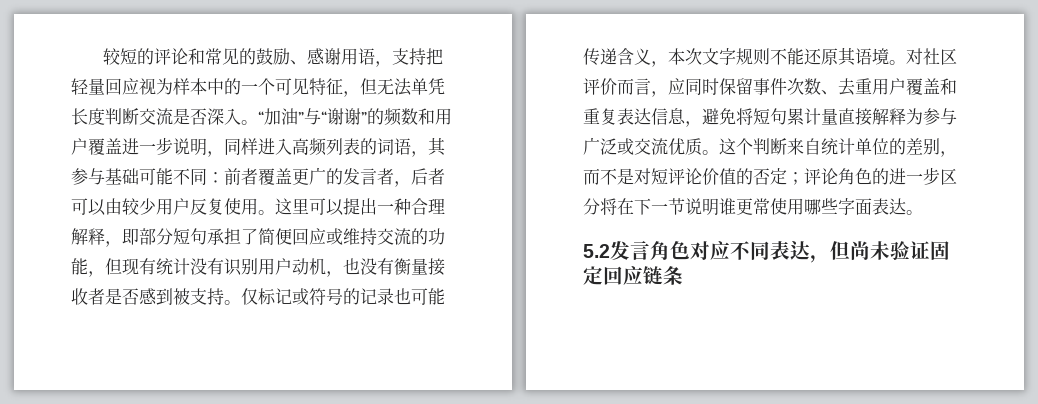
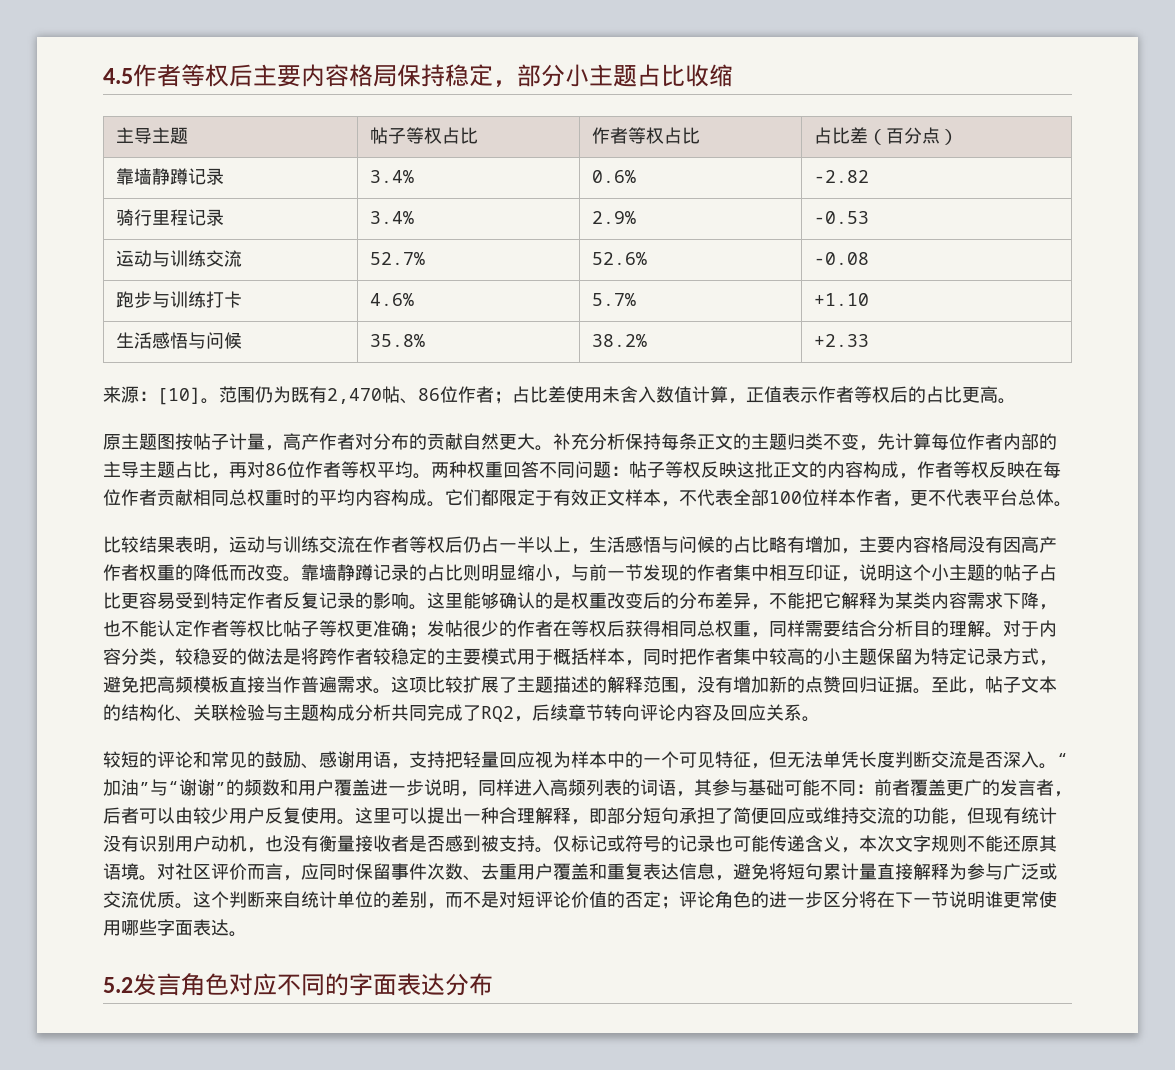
+ 4.5作者等权后主要内容格局保持稳定，部分小主题占比收缩
+ 主导主题 | 帖子等权占比 | 作者等权占比 | 占比差（百分点）
+ 靠墙静蹲记录 | 3.4% | 0.6% | -2.82
+ 骑行里程记录 | 3.4% | 2.9% | -0.53
+ 运动与训练交流 | 52.7% | 52.6% | -0.08
+ 跑步与训练打卡 | 4.6% | 5.7% | +1.10
+ 生活感悟与问候 | 35.8% | 38.2% | +2.33
+ 来源：[10]。范围仍为既有2,470帖、86位作者；占比差使用未舍入数值计算，正值表示作者等权后的占比更高。
+ 原主题图按帖子计量，高产作者对分布的贡献自然更大。补充分析保持每条正文的主题归类不变，先计算每位作者内部的主导主题占比，再对86位作者等权平均。两种权重回答不同问题：帖子等权反映这批正文的内容构成，作者等权反映在每位作者贡献相同总权重时的平均内容构成。它们都限定于有效正文样本，不代表全部100位样本作者，更不代表平台总体。
+ 比较结果表明，运动与训练交流在作者等权后仍占一半以上，生活感悟与问候的占比略有增加，主要内容格局没有因高产作者权重的降低而改变。靠墙静蹲记录的占比则明显缩小，与前一节发现的作者集中相互印证，说明这个小主题的帖子占比更容易受到特定作者反复记录的影响。这里能够确认的是权重改变后的分布差异，不能把它解释为某类内容需求下降，也不能认定作者等权比帖子等权更准确；发帖很少的作者在等权后获得相同总权重，同样需要结合分析目的理解。对于内容分类，较稳妥的做法是将跨作者较稳定的主要模式用于概括样本，同时把作者集中较高的小主题保留为特定记录方式，避免把高频模板直接当作普遍需求。这项比较扩展了主题描述的解释范围，没有增加新的点赞回归证据。至此，帖子文本的结构化、关联检验与主题构成分析共同完成了RQ2，后续章节转向评论内容及回应关系。
- 5.2发言角色对应不同表达，但尚未验证固定回应链条
+ 5.2发言角色对应不同的字面表达分布

